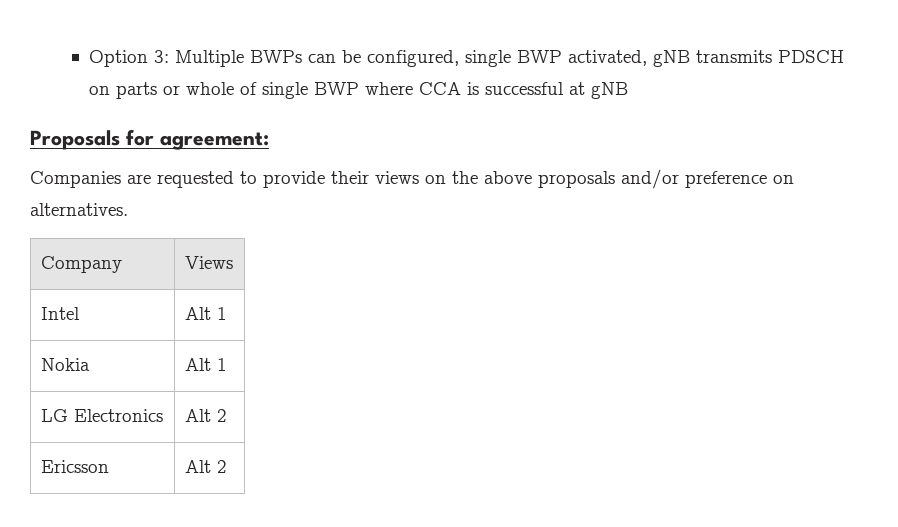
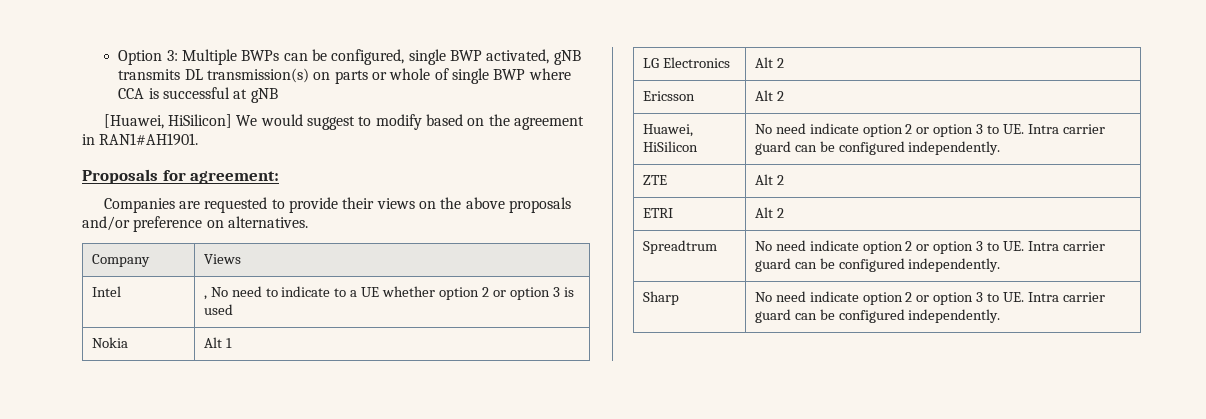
- Option 3: Multiple BWPs can be configured, single BWP activated, gNB transmits PDSCH on parts or whole of single BWP where CCA is successful at gNB
+ Option 3: Multiple BWPs can be configured, single BWP activated, gNB transmits DL transmission(s) on parts or whole of single BWP where CCA is successful at gNB
+ [Huawei, HiSilicon] We would suggest to modify based on the agreement in RAN1#AH1901.
- Intel | Alt 1
+ Intel | , No need to indicate to a UE whether option 2 or option 3 is used
+ Huawei, HiSilicon | No need indicate option 2 or option 3 to UE. Intra carrier guard can be configured independently.
+ ZTE | Alt 2
+ ETRI | Alt 2
+ Spreadtrum | No need indicate option 2 or option 3 to UE. Intra carrier guard can be configured independently.
+ Sharp | No need indicate option 2 or option 3 to UE. Intra carrier guard can be configured independently.

